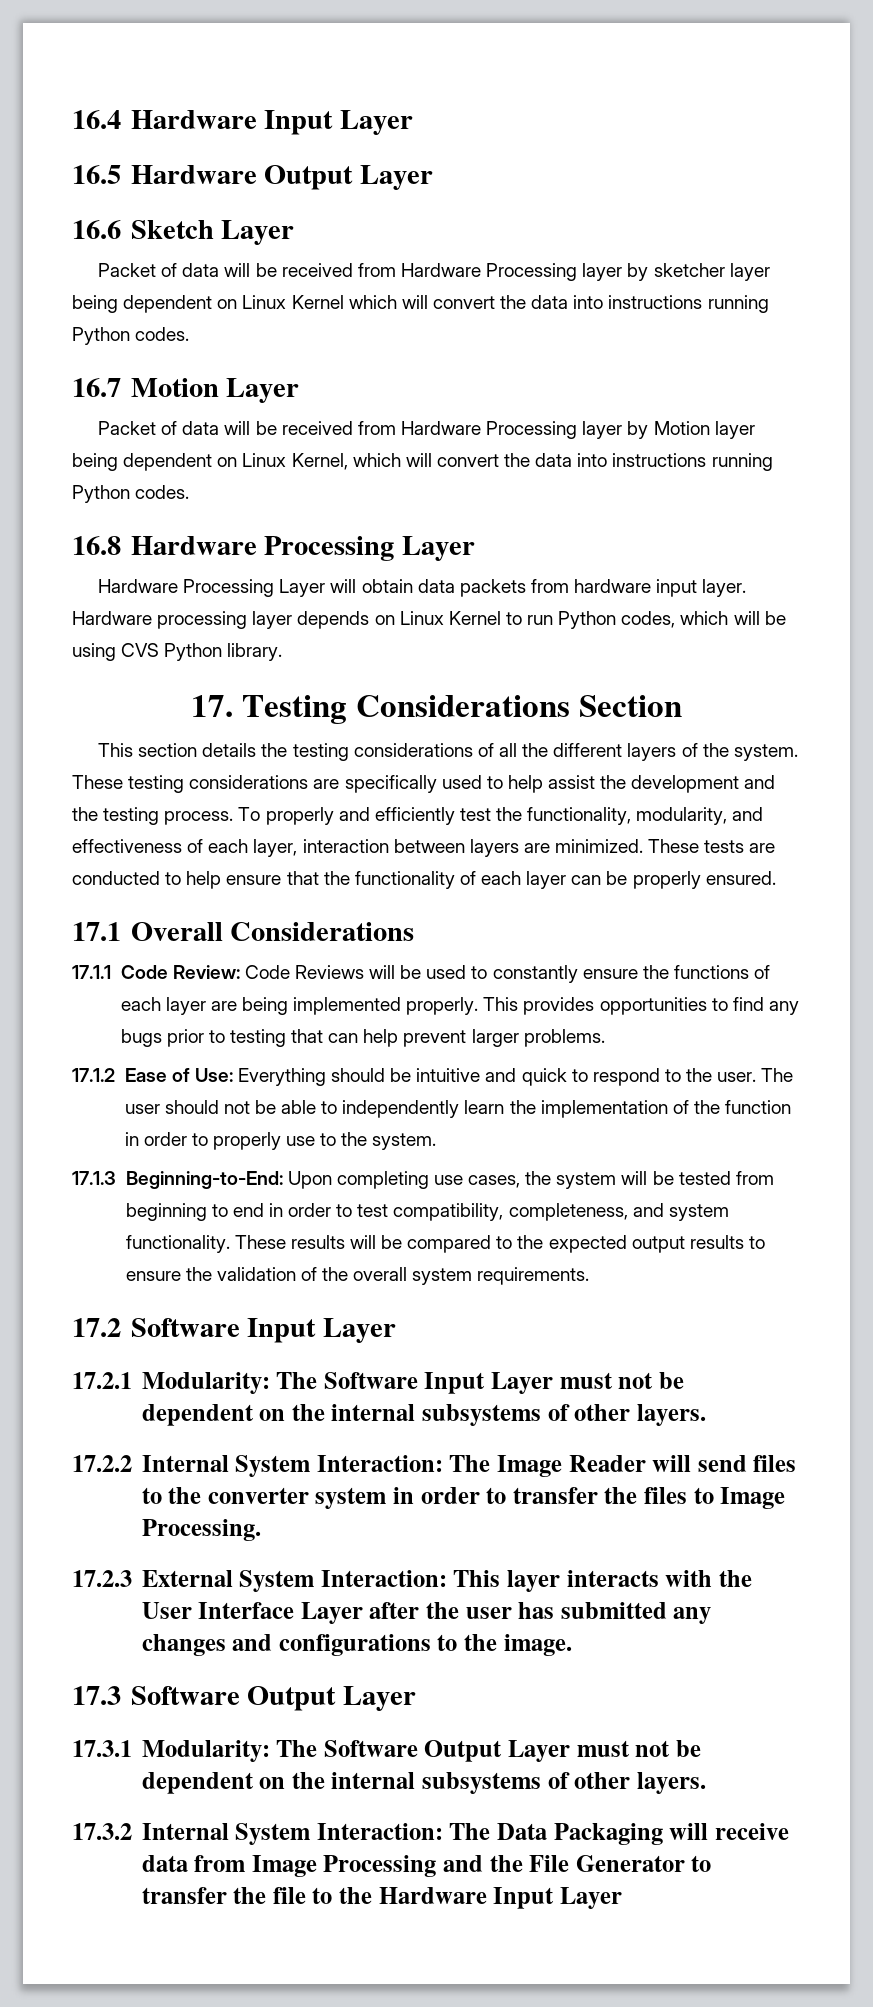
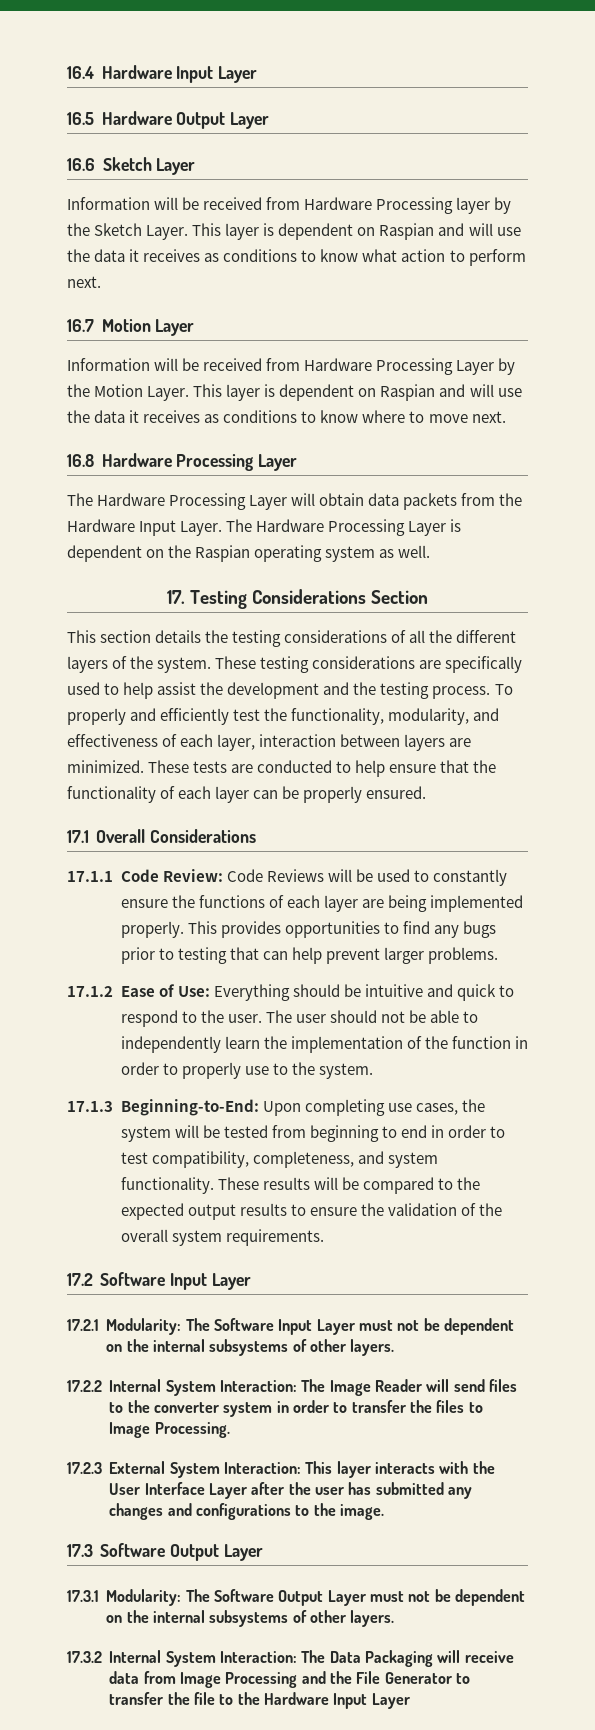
- Packet of data will be received from Hardware Processing layer by sketcher layer being dependent on Linux Kernel which will convert the data into instructions running Python codes.
+ Information will be received from Hardware Processing layer by the Sketch Layer. This layer is dependent on Raspian and will use the data it receives as conditions to know what action to perform next.
- Packet of data will be received from Hardware Processing layer by Motion layer being dependent on Linux Kernel, which will convert the data into instructions running Python codes.
+ Information will be received from Hardware Processing Layer by the Motion Layer. This layer is dependent on Raspian and will use the data it receives as conditions to know where to move next.
- Hardware Processing Layer will obtain data packets from hardware input layer. Hardware processing layer depends on Linux Kernel to run Python codes, which will be using CVS Python library.
+ The Hardware Processing Layer will obtain data packets from the Hardware Input Layer. The Hardware Processing Layer is dependent on the Raspian operating system as well.

